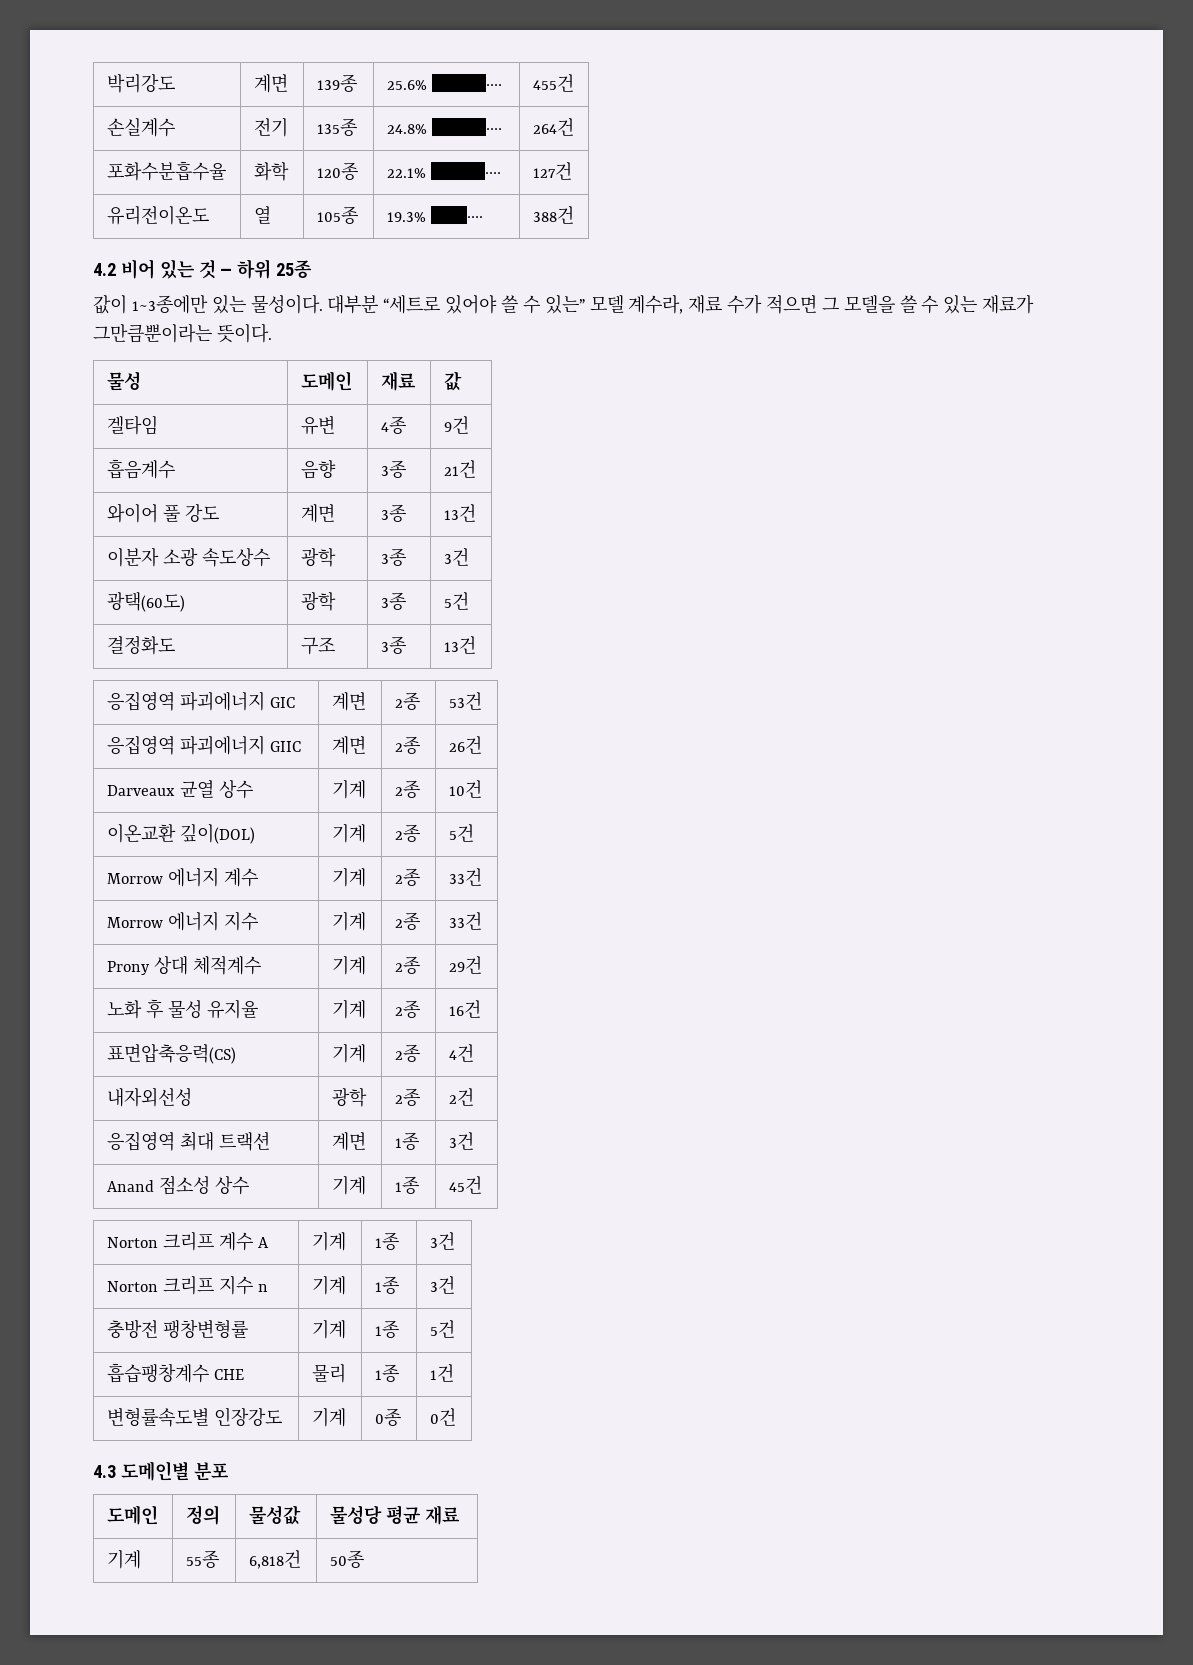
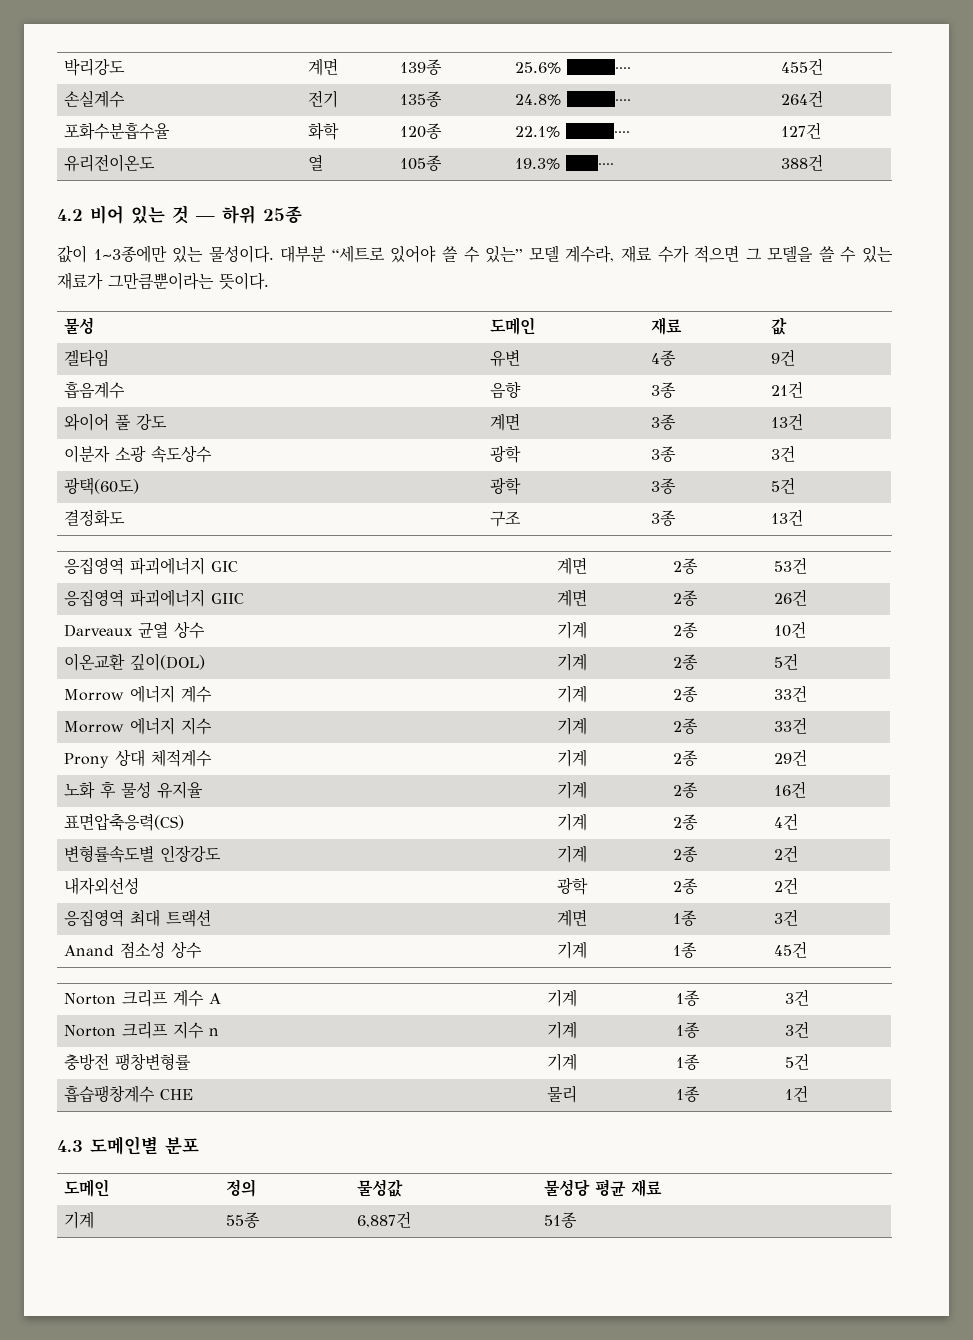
+ 변형률속도별 인장강도 | 기계 | 2종 | 2건
- 변형률속도별 인장강도 | 기계 | 0종 | 0건
- 기계 | 55종 | 6,818건 | 50종
+ 기계 | 55종 | 6,887건 | 51종

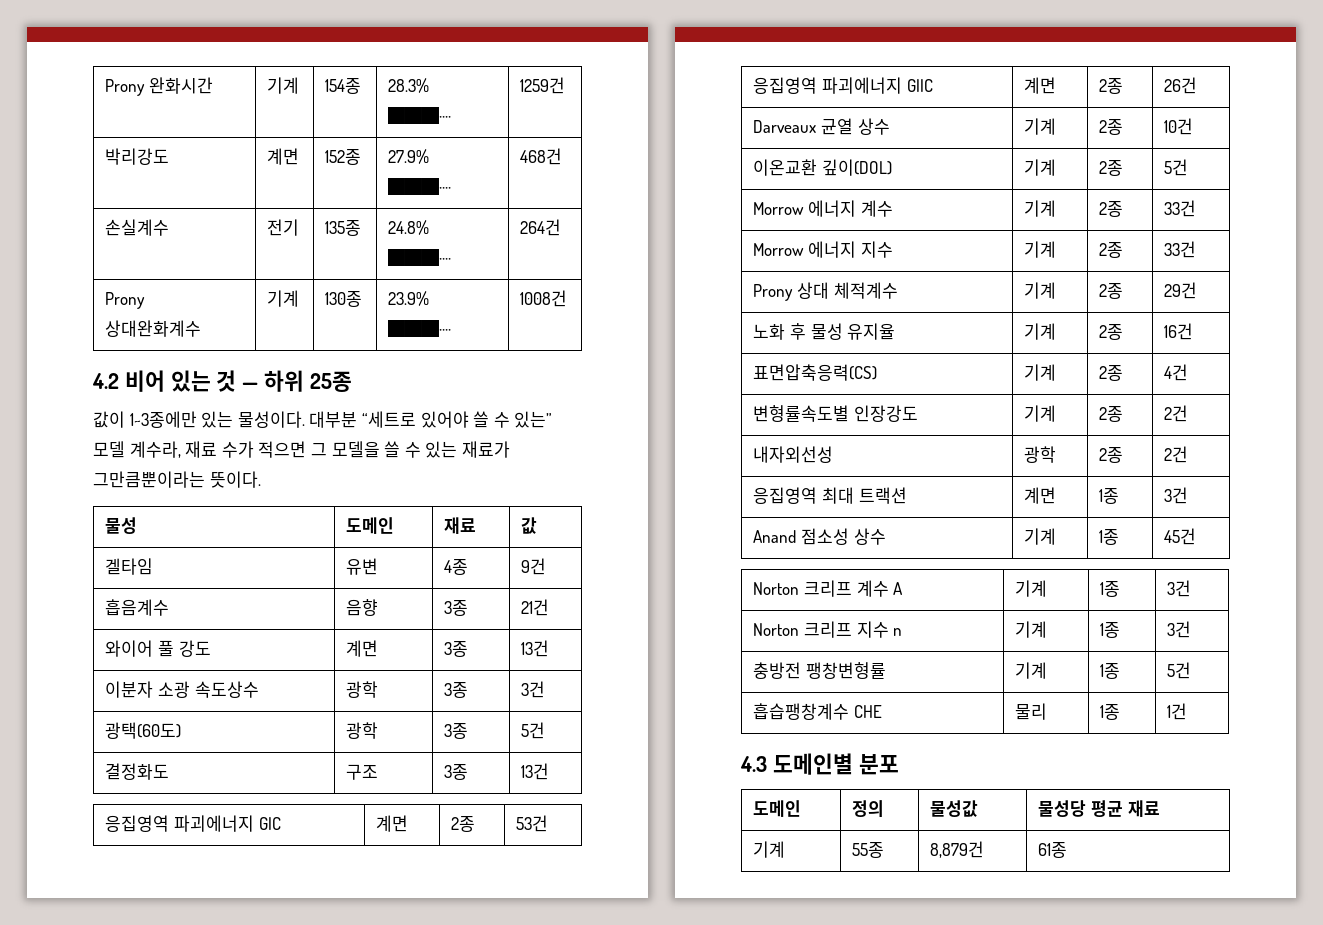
+ Prony 완화시간 | 기계 | 154종 | 28.3% ███···· | 1259건
- 박리강도 | 계면 | 139종 | 25.6% ███···· | 455건
+ 박리강도 | 계면 | 152종 | 27.9% ███···· | 468건
- 포화수분흡수율 | 화학 | 120종 | 22.1% ███···· | 127건
- 유리전이온도 | 열 | 105종 | 19.3% ██···· | 388건
+ Prony 상대완화계수 | 기계 | 130종 | 23.9% ███···· | 1008건
- 기계 | 55종 | 6,887건 | 51종
+ 기계 | 55종 | 8,879건 | 61종

